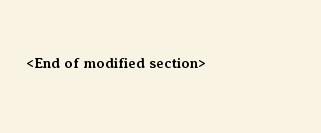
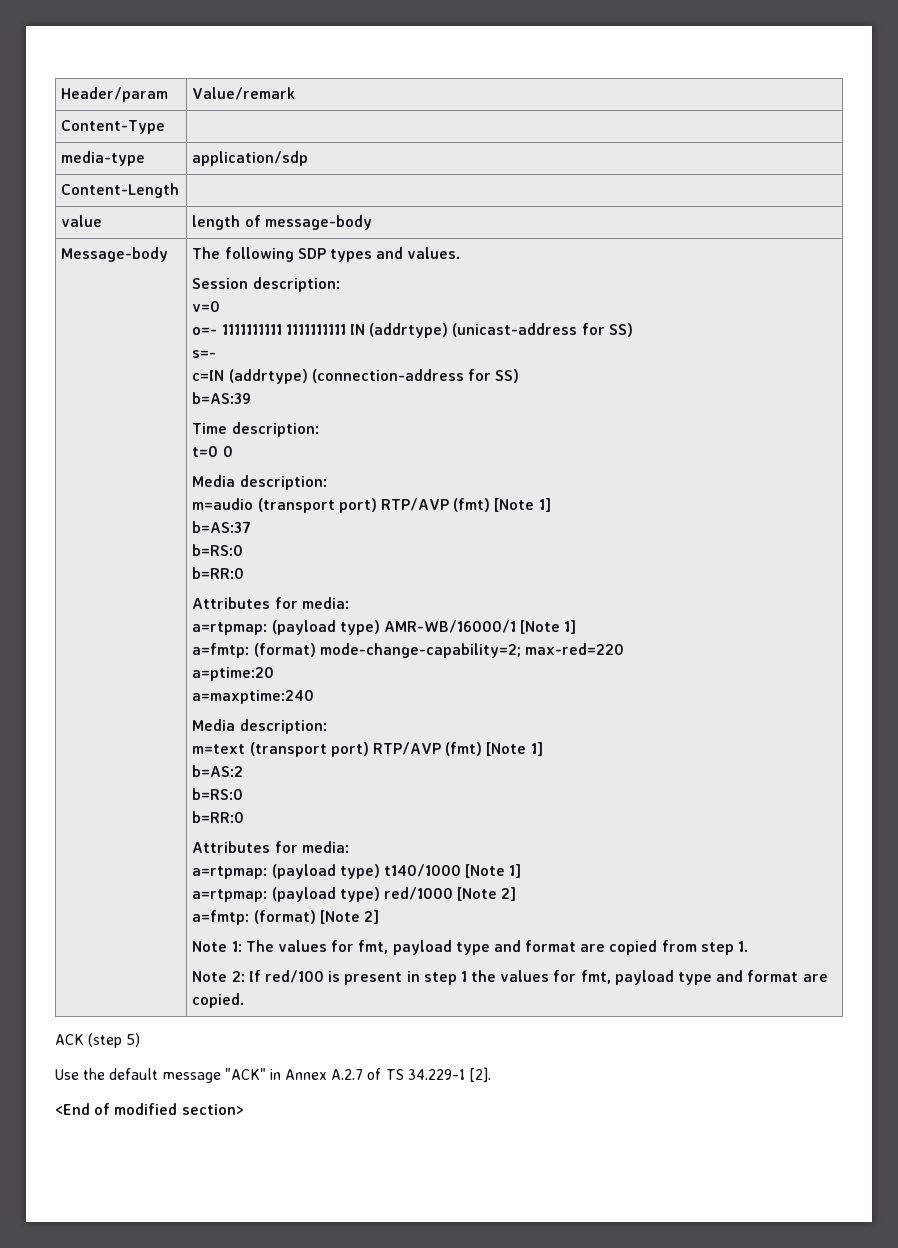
+ Header/param | Value/remark
+ Content-Type |
+ media-type | application/sdp
+ Content-Length |
+ value | length of message-body
+ Message-body | The following SDP types and values.
+ Session description:
+ v=0
+ o=- 1111111111 1111111111 IN (addrtype) (unicast-address for SS)
+ s=-
+ c=IN (addrtype) (connection-address for SS)
+ b=AS:39
+ Time description:
+ t=0 0
+ Media description:
+ m=audio (transport port) RTP/AVP (fmt) [Note 1]
+ b=AS:37
+ b=RS:0
+ b=RR:0
+ Attributes for media:
+ a=rtpmap: (payload type) AMR-WB/16000/1 [Note 1]
+ a=fmtp: (format) mode-change-capability=2; max-red=220
+ a=ptime:20
+ a=maxptime:240
+ Media description:
+ m=text (transport port) RTP/AVP (fmt) [Note 1]
+ b=AS:2
+ b=RS:0
+ b=RR:0
+ Attributes for media:
+ a=rtpmap: (payload type) t140/1000 [Note 1]
+ a=rtpmap: (payload type) red/1000 [Note 2]
+ a=fmtp: (format) [Note 2]
+ Note 1: The values for fmt, payload type and format are copied from step 1.
+ Note 2: If red/100 is present in step 1 the values for fmt, payload type and format are copied.
+ ACK (step 5)
+ Use the default message "ACK" in Annex A.2.7 of TS 34.229-1 [2].

